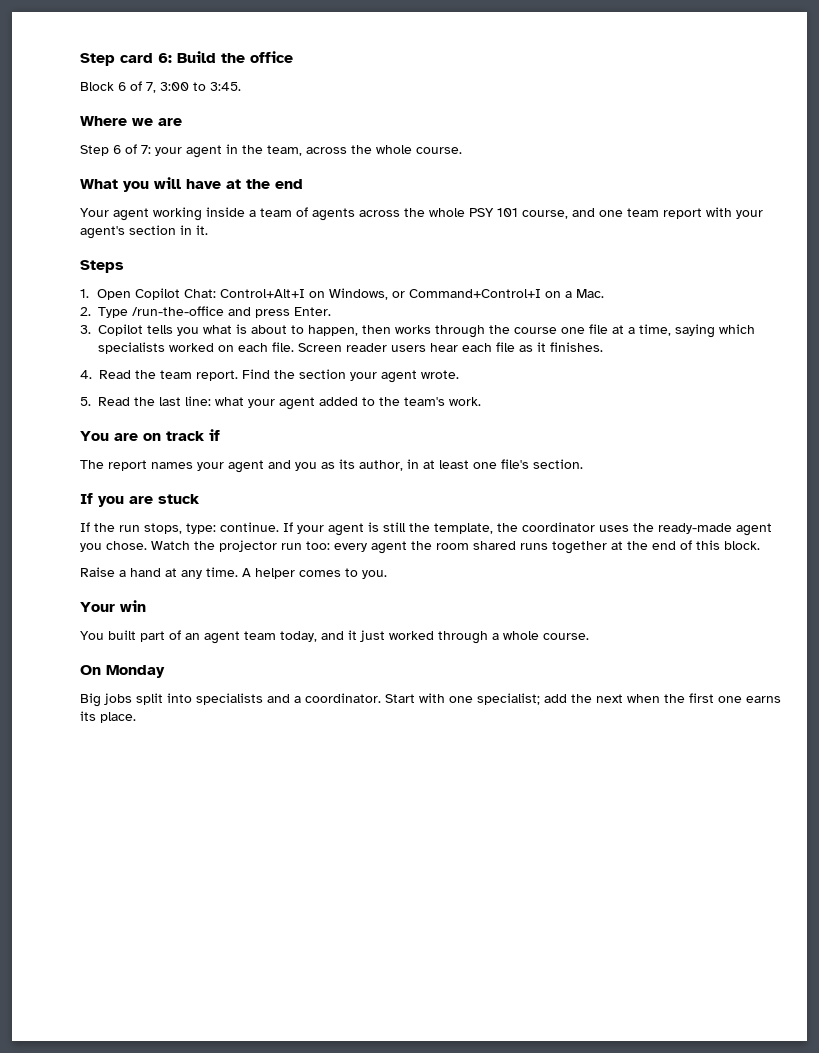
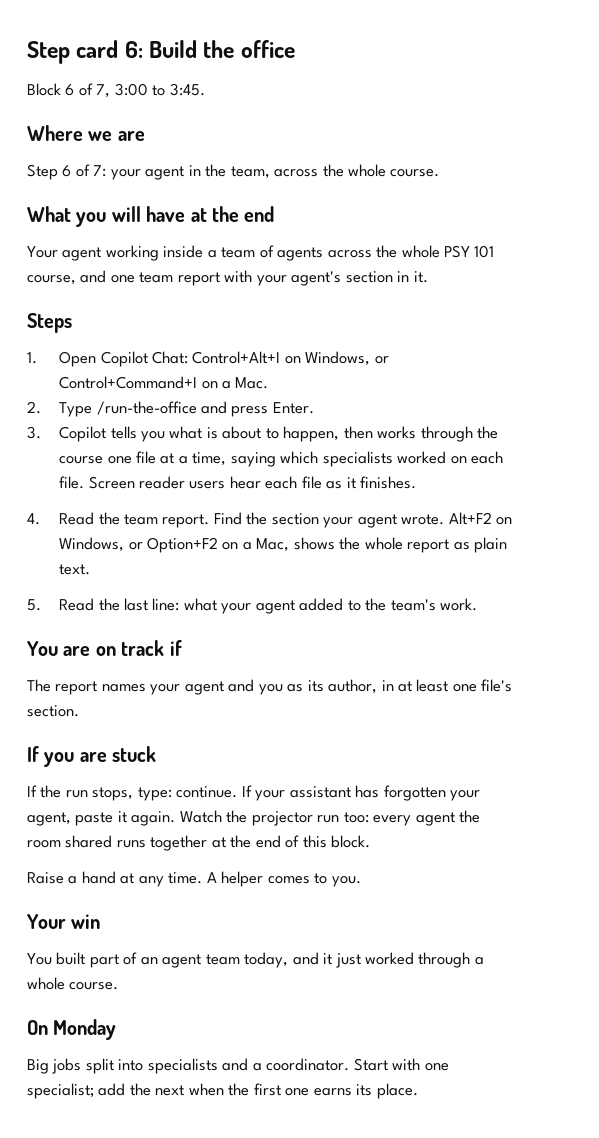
- 1. Open Copilot Chat: Control+Alt+I on Windows, or Command+Control+I on a Mac.
+ 1. Open Copilot Chat: Control+Alt+I on Windows, or Control+Command+I on a Mac.
+ Alt+F2 on Windows, or Option+F2 on a Mac, shows the whole report as plain text.
- If your agent is still the template, the coordinator uses the ready-made agent you chose.
+ If your assistant has forgotten your agent, paste it again.

